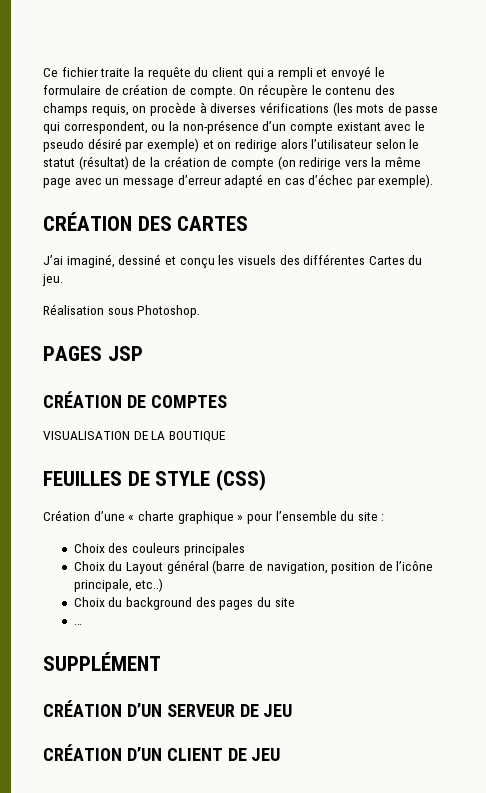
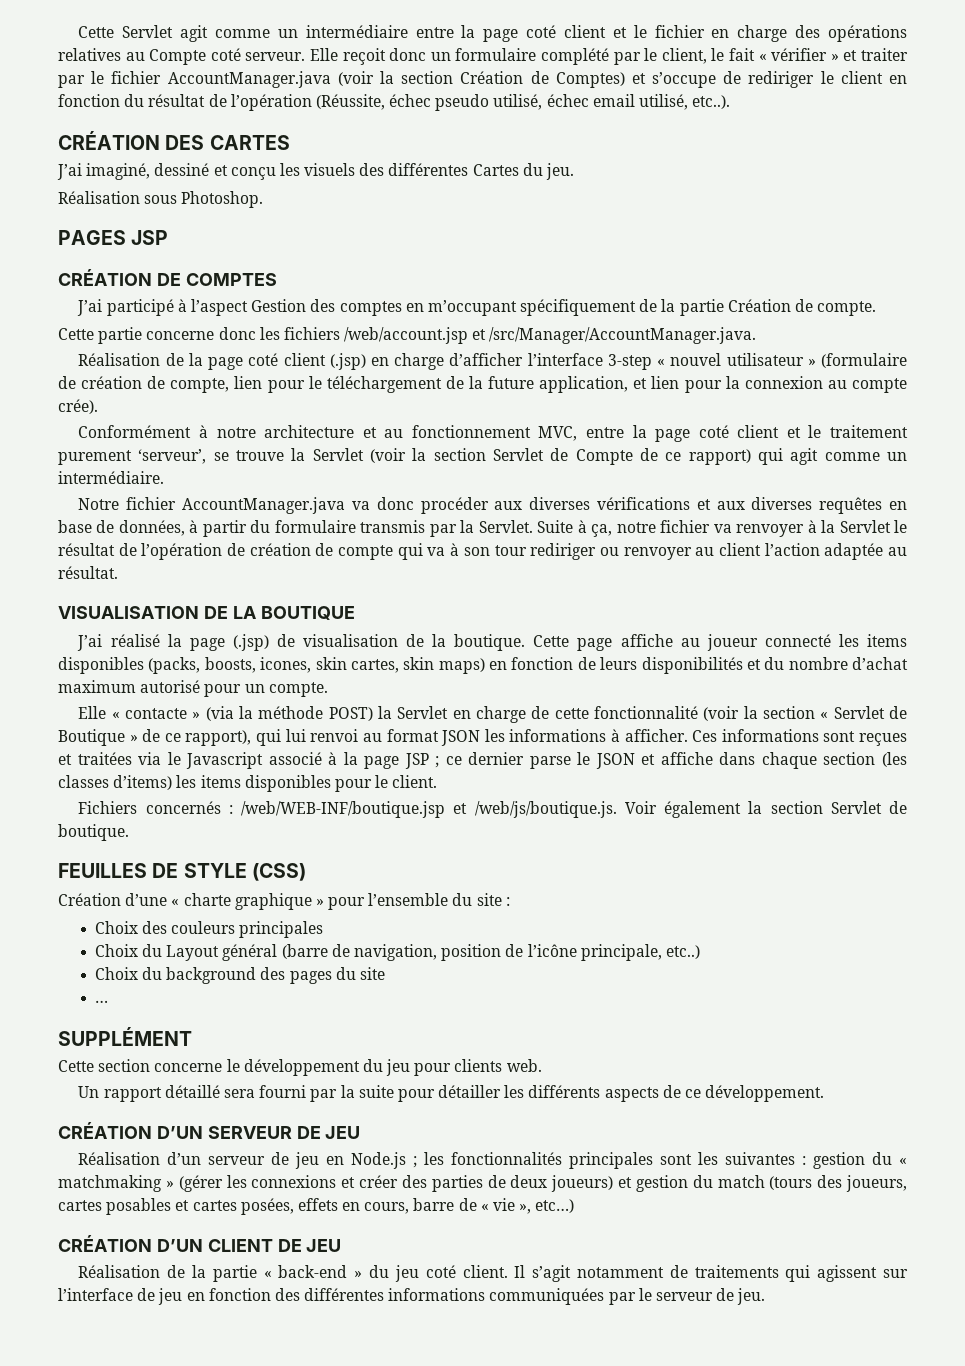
- Ce fichier traite la requête du client qui a rempli et envoyé le formulaire de création de compte. On récupère le contenu des champs requis, on procède à diverses vérifications (les mots de passe qui correspondent, ou la non-présence d’un compte existant avec le pseudo désiré par exemple) et on redirige alors l’utilisateur selon le statut (résultat) de la création de compte (on redirige vers la même page avec un message d’erreur adapté en cas d’échec par exemple).
+ Cette Servlet agit comme un intermédiaire entre la page coté client et le fichier en charge des opérations relatives au Compte coté serveur. Elle reçoit donc un formulaire complété par le client, le fait « vérifier » et traiter par le fichier AccountManager.java (voir la section Création de Comptes) et s’occupe de rediriger le client en fonction du résultat de l’opération (Réussite, échec pseudo utilisé, échec email utilisé, etc..).
+ J’ai participé à l’aspect Gestion des comptes en m’occupant spécifiquement de la partie Création de compte.
+ Cette partie concerne donc les fichiers /web/account.jsp et /src/Manager/AccountManager.java.
+ Réalisation de la page coté client (.jsp) en charge d’afficher l’interface 3-step « nouvel utilisateur » (formulaire de création de compte, lien pour le téléchargement de la future application, et lien pour la connexion au compte crée).
+ Conformément à notre architecture et au fonctionnement MVC, entre la page coté client et le traitement purement ‘serveur’, se trouve la Servlet (voir la section Servlet de Compte de ce rapport) qui agit comme un intermédiaire.
+ Notre fichier AccountManager.java va donc procéder aux diverses vérifications et aux diverses requêtes en base de données, à partir du formulaire transmis par la Servlet. Suite à ça, notre fichier va renvoyer à la Servlet le résultat de l’opération de création de compte qui va à son tour rediriger ou renvoyer au client l’action adaptée au résultat.
  VISUALISATION DE LA BOUTIQUE
+ J’ai réalisé la page (.jsp) de visualisation de la boutique. Cette page affiche au joueur connecté les items disponibles (packs, boosts, icones, skin cartes, skin maps) en fonction de leurs disponibilités et du nombre d’achat maximum autorisé pour un compte.
+ Elle « contacte » (via la méthode POST) la Servlet en charge de cette fonctionnalité (voir la section « Servlet de Boutique » de ce rapport), qui lui renvoi au format JSON les informations à afficher. Ces informations sont reçues et traitées via le Javascript associé à la page JSP ; ce dernier parse le JSON et affiche dans chaque section (les classes d’items) les items disponibles pour le client.
+ Fichiers concernés : /web/WEB-INF/boutique.jsp et /web/js/boutique.js. Voir également la section Servlet de boutique.
+ Cette section concerne le développement du jeu pour clients web.
+ Un rapport détaillé sera fourni par la suite pour détailler les différents aspects de ce développement.
+ Réalisation d’un serveur de jeu en Node.js ; les fonctionnalités principales sont les suivantes : gestion du « matchmaking » (gérer les connexions et créer des parties de deux joueurs) et gestion du match (tours des joueurs, cartes posables et cartes posées, effets en cours, barre de « vie », etc…)
+ Réalisation de la partie « back-end » du jeu coté client. Il s’agit notamment de traitements qui agissent sur l’interface de jeu en fonction des différentes informations communiquées par le serveur de jeu.

